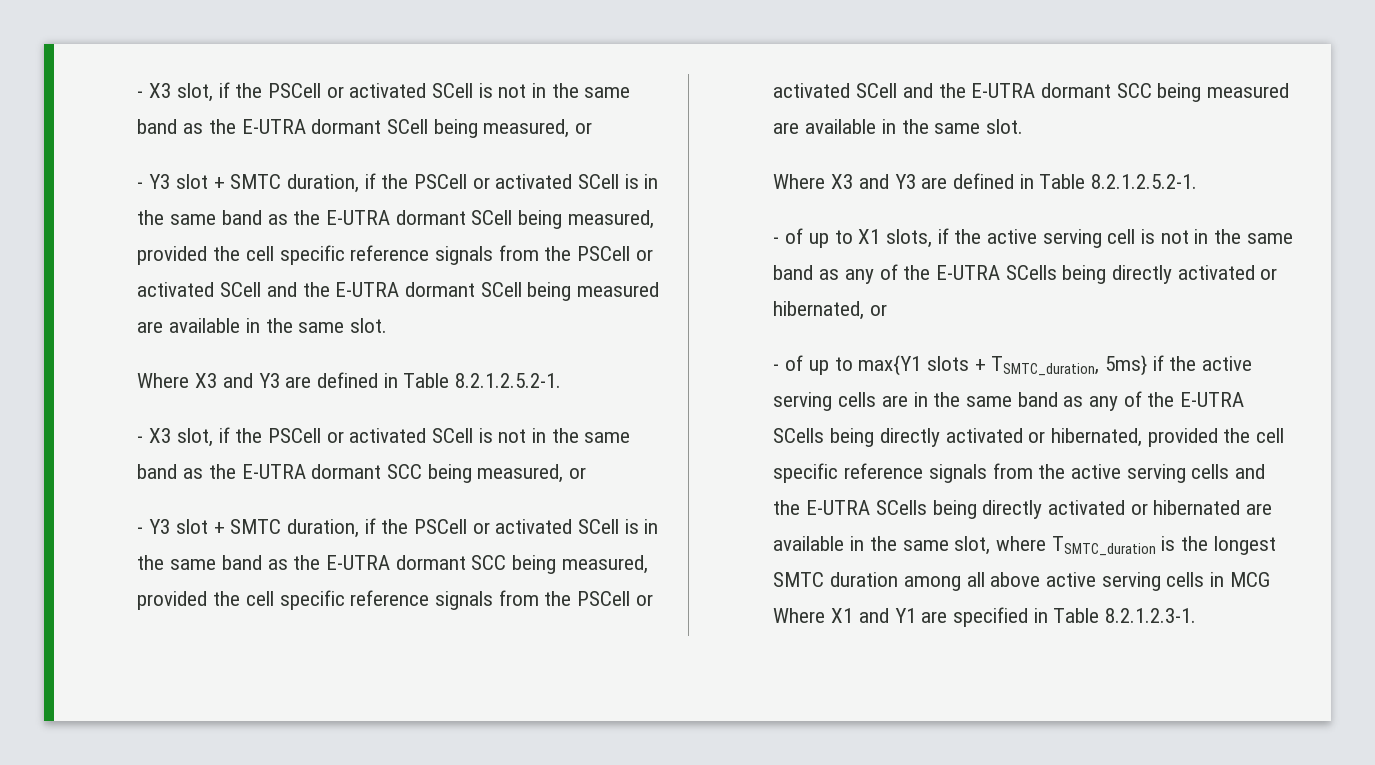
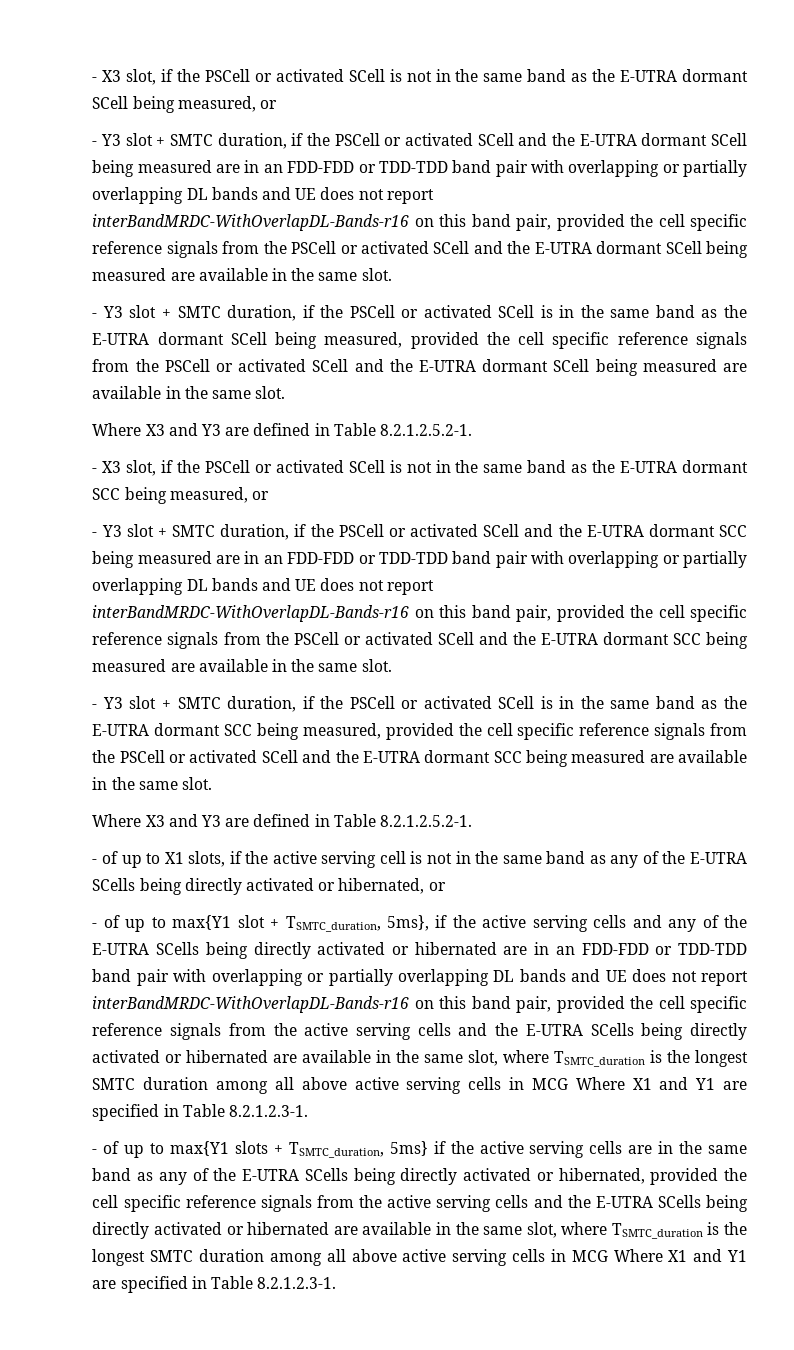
+ - Y3 slot + SMTC duration, if the PSCell or activated SCell and the E-UTRA dormant SCell being measured are in an FDD-FDD or TDD-TDD band pair with overlapping or partially overlapping DL bands and UE does not report interBandMRDC-WithOverlapDL-Bands-r16 on this band pair, provided the cell specific reference signals from the PSCell or activated SCell and the E-UTRA dormant SCell being measured are available in the same slot.
+ - Y3 slot + SMTC duration, if the PSCell or activated SCell and the E-UTRA dormant SCC being measured are in an FDD-FDD or TDD-TDD band pair with overlapping or partially overlapping DL bands and UE does not report interBandMRDC-WithOverlapDL-Bands-r16 on this band pair, provided the cell specific reference signals from the PSCell or activated SCell and the E-UTRA dormant SCC being measured are available in the same slot.
+ - of up to max{Y1 slot + TSMTC_duration, 5ms}, if the active serving cells and any of the E-UTRA SCells being directly activated or hibernated are in an FDD-FDD or TDD-TDD band pair with overlapping or partially overlapping DL bands and UE does not report interBandMRDC-WithOverlapDL-Bands-r16 on this band pair, provided the cell specific reference signals from the active serving cells and the E-UTRA SCells being directly activated or hibernated are available in the same slot, where TSMTC_duration is the longest SMTC duration among all above active serving cells in MCG Where X1 and Y1 are specified in Table 8.2.1.2.3-1.

